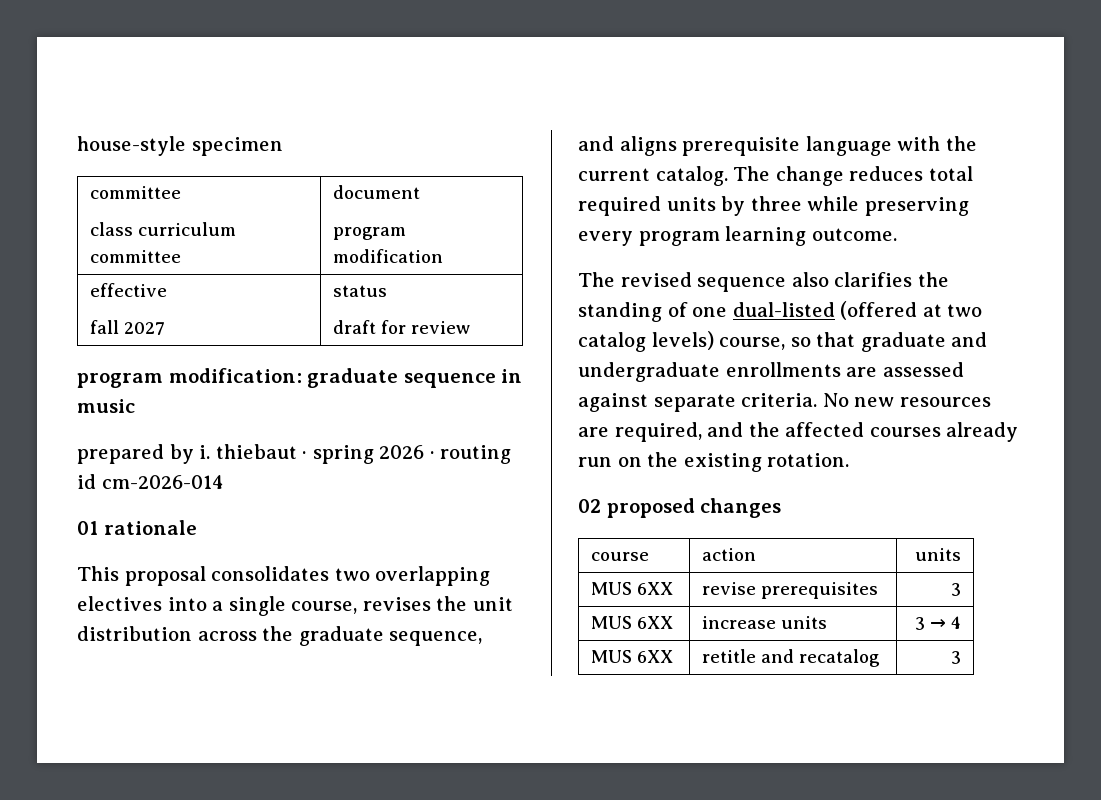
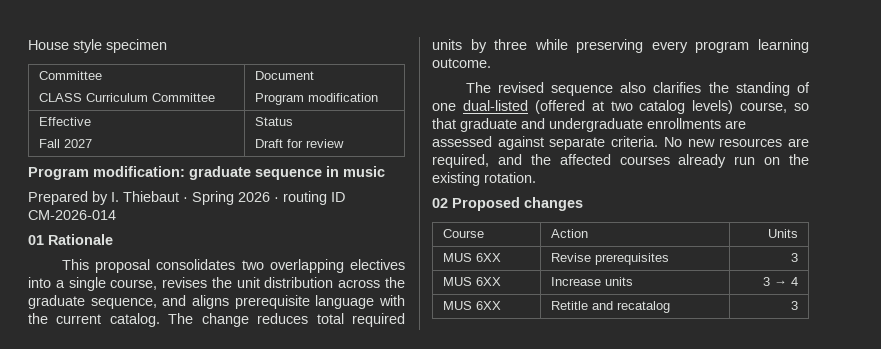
- house-style specimen
- committee
- class curriculum committee | document
- program modification
+ House style specimen
+ Committee
+ CLASS Curriculum Committee | Document
+ Program modification
- effective
- fall 2027 | status
- draft for review
+ Effective
+ Fall 2027 | Status
+ Draft for review
- program modification: graduate sequence in music
+ Program modification: graduate sequence in music
- prepared by i. thiebaut · spring 2026 · routing id cm-2026-014
+ Prepared by I. Thiebaut · Spring 2026 · routing ID CM-2026-014
- 01 rationale
+ 01 Rationale
- 02 proposed changes
+ 02 Proposed changes
- course | action | units
- MUS 6XX | revise prerequisites | 3
+ Course | Action | Units
+ MUS 6XX | Revise prerequisites | 3
- MUS 6XX | increase units | 3 → 4
+ MUS 6XX | Increase units | 3 → 4
- MUS 6XX | retitle and recatalog | 3
+ MUS 6XX | Retitle and recatalog | 3

